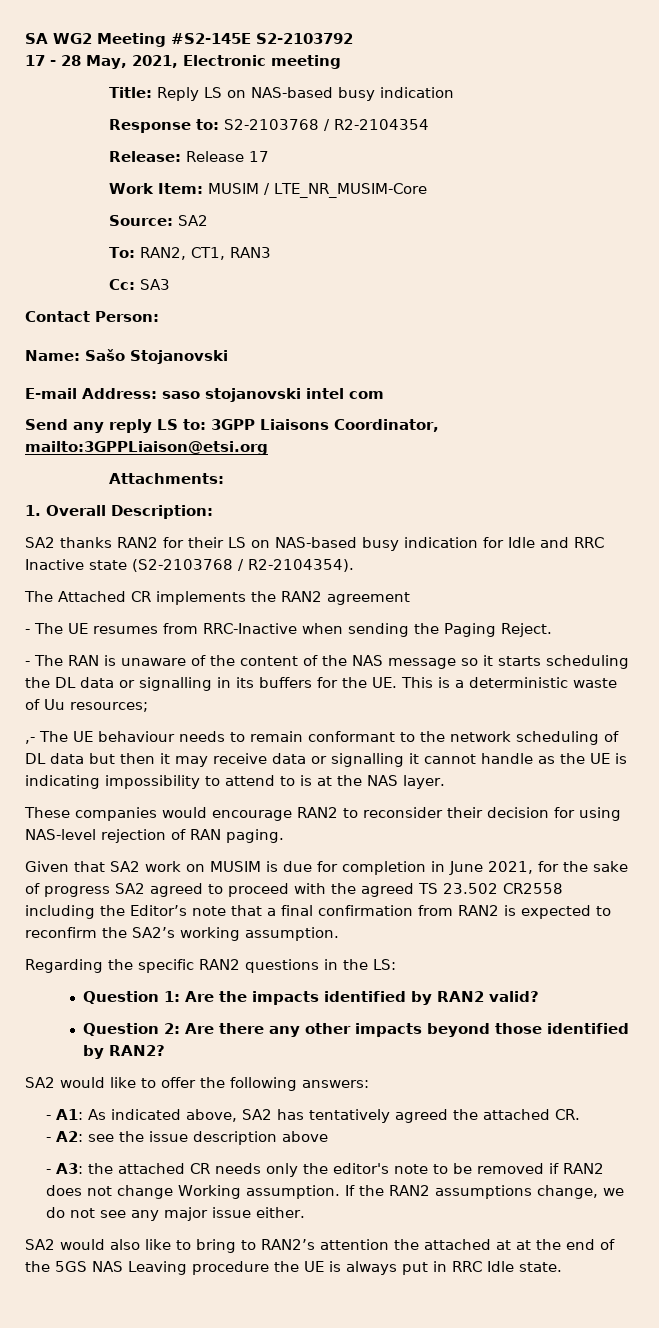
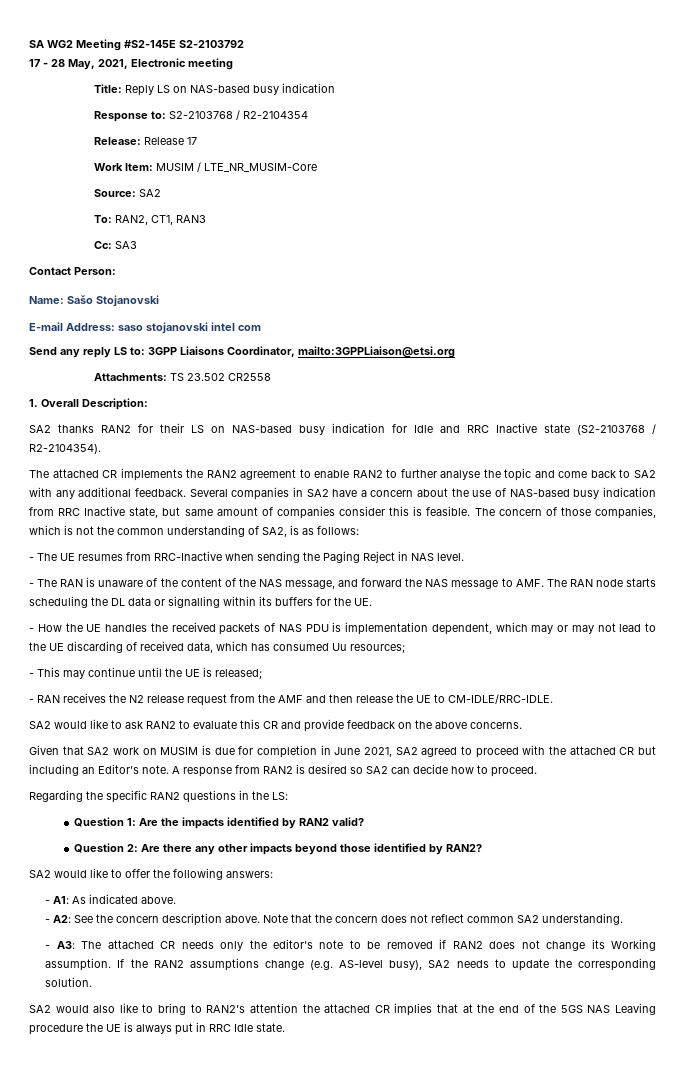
- Attachments:
+ Attachments: TS 23.502 CR2558
- The Attached CR implements the RAN2 agreement
+ The attached CR implements the RAN2 agreement to enable RAN2 to further analyse the topic and come back to SA2 with any additional feedback. Several companies in SA2 have a concern about the use of NAS-based busy indication from RRC Inactive state, but same amount of companies consider this is feasible. The concern of those companies, which is not the common understanding of SA2, is as follows:
- - The UE resumes from RRC-Inactive when sending the Paging Reject.
+ - The UE resumes from RRC-Inactive when sending the Paging Reject in NAS level.
- - The RAN is unaware of the content of the NAS message so it starts scheduling the DL data or signalling in its buffers for the UE. This is a deterministic waste of Uu resources;
- ,- The UE behaviour needs to remain conformant to the network scheduling of DL data but then it may receive data or signalling it cannot handle as the UE is indicating impossibility to attend to is at the NAS layer.
- These companies would encourage RAN2 to reconsider their decision for using NAS-level rejection of RAN paging.
+ - The RAN is unaware of the content of the NAS message, and forward the NAS message to AMF. The RAN node starts scheduling the DL data or signalling within its buffers for the UE.
+ - How the UE handles the received packets of NAS PDU is implementation dependent, which may or may not lead to the UE discarding of received data, which has consumed Uu resources;
+ - This may continue until the UE is released;
+ - RAN receives the N2 release request from the AMF and then release the UE to CM-IDLE/RRC-IDLE.
+ SA2 would like to ask RAN2 to evaluate this CR and provide feedback on the above concerns.
- Given that SA2 work on MUSIM is due for completion in June 2021, for the sake of progress SA2 agreed to proceed with the agreed TS 23.502 CR2558 including the Editor’s note that a final confirmation from RAN2 is expected to reconfirm the SA2’s working assumption.
+ Given that SA2 work on MUSIM is due for completion in June 2021, SA2 agreed to proceed with the attached CR but including an Editor’s note. A response from RAN2 is desired so SA2 can decide how to proceed.
- - A1: As indicated above, SA2 has tentatively agreed the attached CR.
- - A2: see the issue description above
+ - A1: As indicated above.
+ - A2: See the concern description above. Note that the concern does not reflect common SA2 understanding.
- - A3: the attached CR needs only the editor's note to be removed if RAN2 does not change Working assumption.
+ - A3: The attached CR needs only the editor's note to be removed if RAN2 does not change its Working assumption.
- If the RAN2 assumptions change, we do not see any major issue either.
+ If the RAN2 assumptions change (e.g. AS-level busy), SA2 needs to update the corresponding solution.
- SA2 would also like to bring to RAN2’s attention the attached at at the end of the 5GS NAS Leaving procedure the UE is always put in RRC Idle state.
+ SA2 would also like to bring to RAN2’s attention the attached CR implies that at the end of the 5GS NAS Leaving procedure the UE is always put in RRC Idle state.

